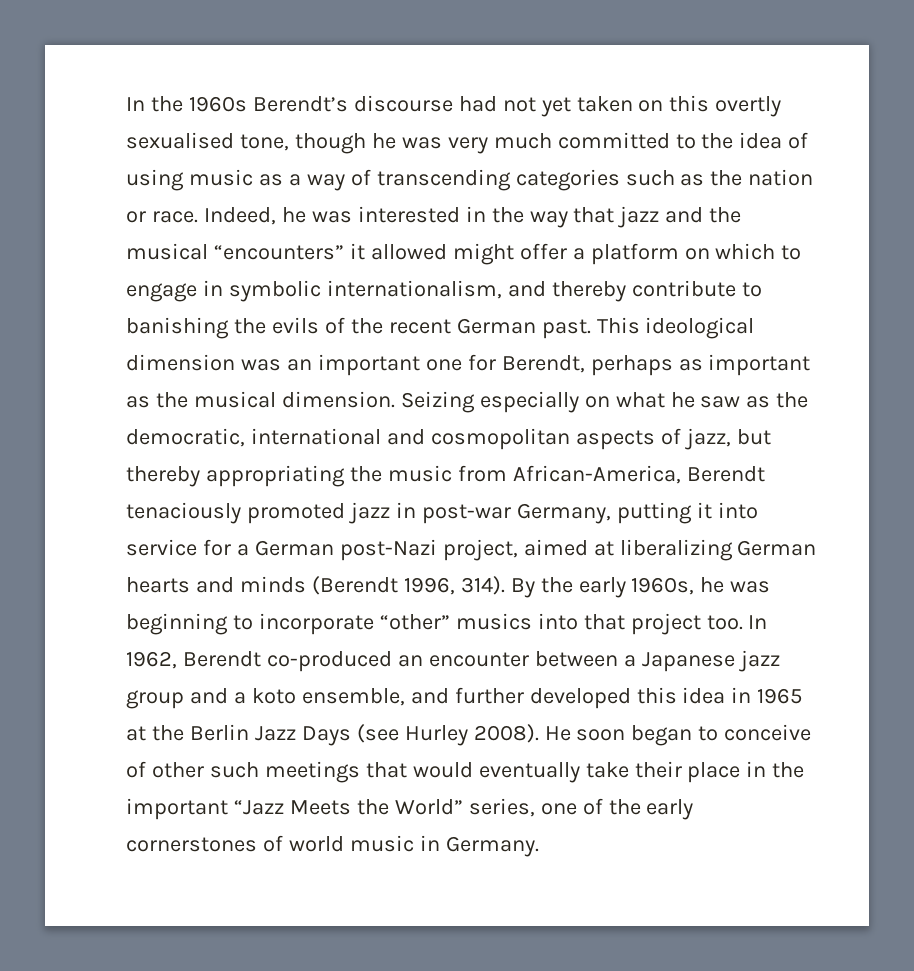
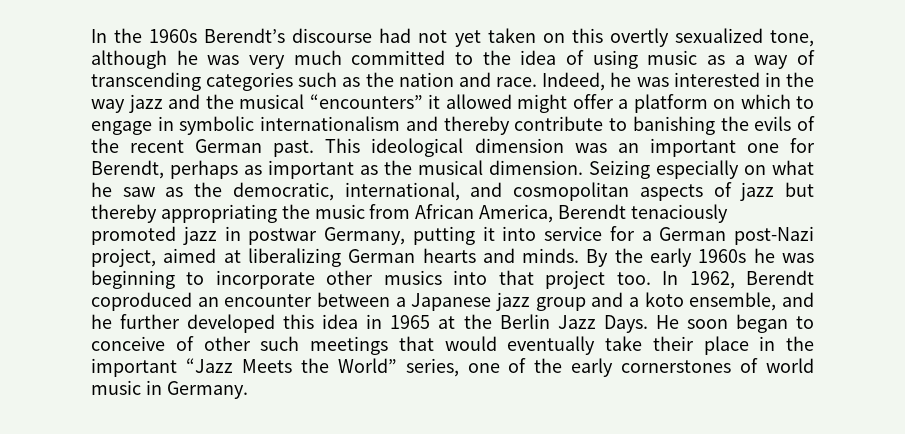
- In the 1960s Berendt’s discourse had not yet taken on this overtly sexualised tone, though he was very much committed to the idea of using music as a way of transcending categories such as the nation or race.
+ In the 1960s Berendt’s discourse had not yet taken on this overtly sexualized tone, although he was very much committed to the idea of using music as a way of transcending categories such as the nation and race.
- Indeed, he was interested in the way that jazz and the musical “encounters” it allowed might offer a platform on which to engage in symbolic internationalism, and thereby contribute to banishing the evils of the recent German past.
+ Indeed, he was interested in the way jazz and the musical “encounters” it allowed might offer a platform on which to engage in symbolic internationalism and thereby contribute to banishing the evils of the recent German past.
- Seizing especially on what he saw as the democratic, international and cosmopolitan aspects of jazz, but thereby appropriating the music from African-America, Berendt tenaciously promoted jazz in post-war Germany, putting it into service for a German post-Nazi project, aimed at liberalizing German hearts and minds (Berendt 1996, 314).
+ Seizing especially on what he saw as the democratic, international, and cosmopolitan aspects of jazz but thereby appropriating the music from African America, Berendt tenaciously promoted jazz in postwar Germany, putting it into service for a German post-Nazi project, aimed at liberalizing German hearts and minds.
- By the early 1960s, he was beginning to incorporate “other” musics into that project too.
+ By the early 1960s he was beginning to incorporate other musics into that project too.
- In 1962, Berendt co-produced an encounter between a Japanese jazz group and a koto ensemble, and further developed this idea in 1965 at the Berlin Jazz Days (see Hurley 2008).
+ In 1962, Berendt coproduced an encounter between a Japanese jazz group and a koto ensemble, and he further developed this idea in 1965 at the Berlin Jazz Days.

